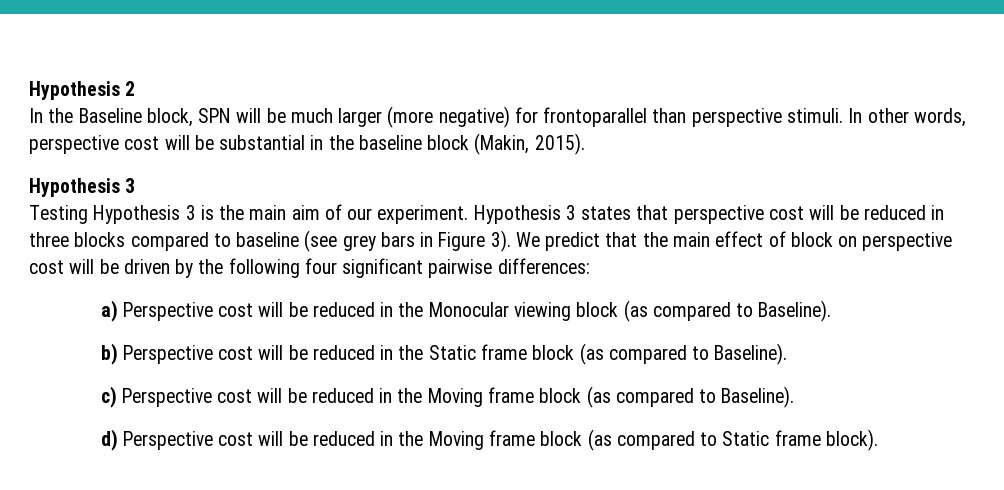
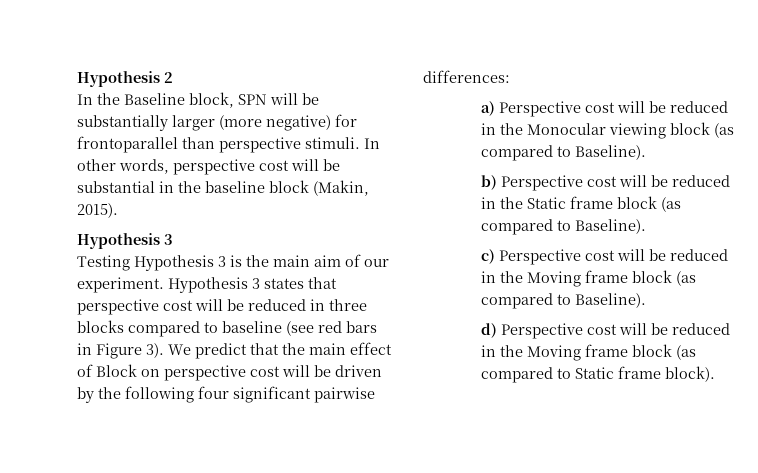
- In the Baseline block, SPN will be much larger (more negative) for frontoparallel than perspective stimuli.
+ In the Baseline block, SPN will be substantially larger (more negative) for frontoparallel than perspective stimuli.
- Hypothesis 3 states that perspective cost will be reduced in three blocks compared to baseline (see grey bars in Figure 3).
+ Hypothesis 3 states that perspective cost will be reduced in three blocks compared to baseline (see red bars in Figure 3).
- We predict that the main effect of block on perspective cost will be driven by the following four significant pairwise differences:
+ We predict that the main effect of Block on perspective cost will be driven by the following four significant pairwise differences:

